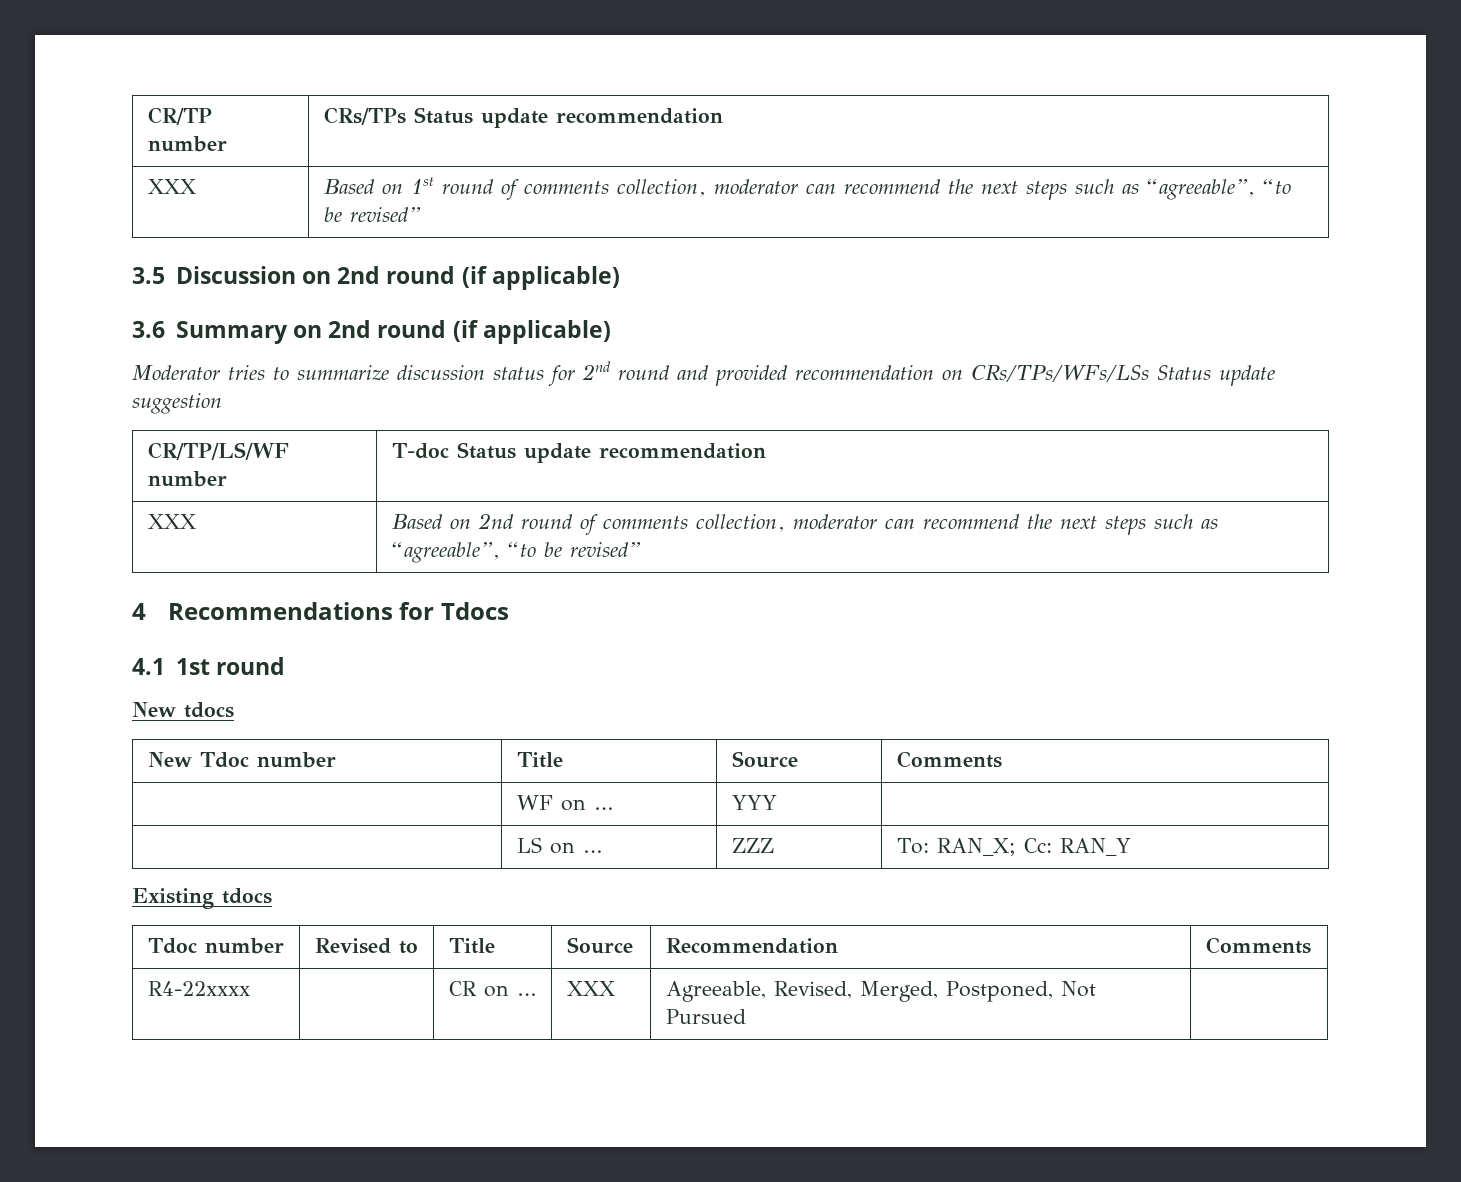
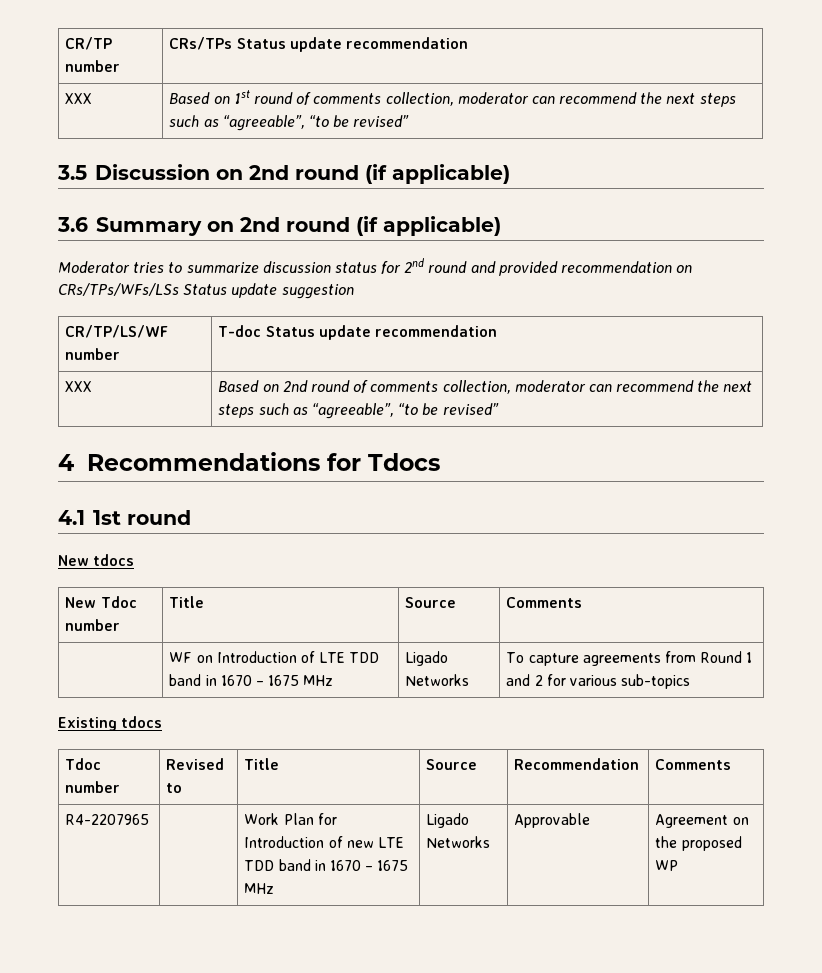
- | WF on … | YYY |
- | LS on … | ZZZ | To: RAN_X; Cc: RAN_Y
+ | WF on Introduction of LTE TDD band in 1670 – 1675 MHz | Ligado Networks | To capture agreements from Round 1 and 2 for various sub-topics
- R4-22xxxx | | CR on … | XXX | Agreeable, Revised, Merged, Postponed, Not Pursued |
+ R4-2207965 | | Work Plan for Introduction of new LTE TDD band in 1670 – 1675 MHz | Ligado Networks | Approvable | Agreement on the proposed WP

